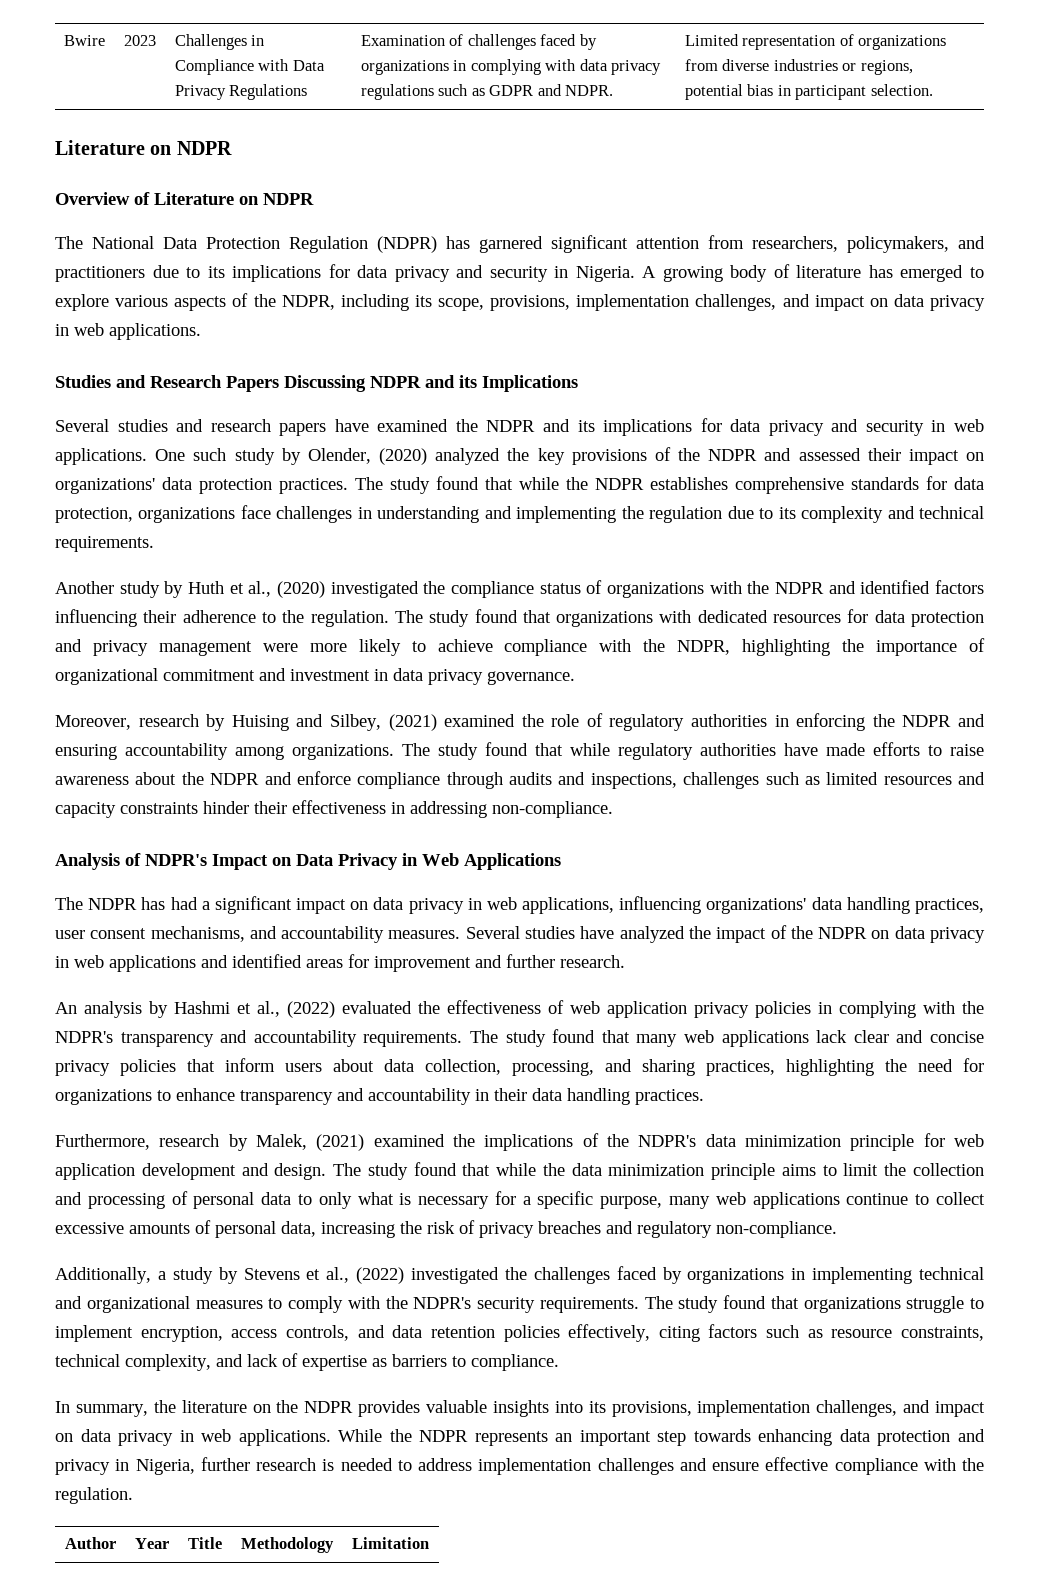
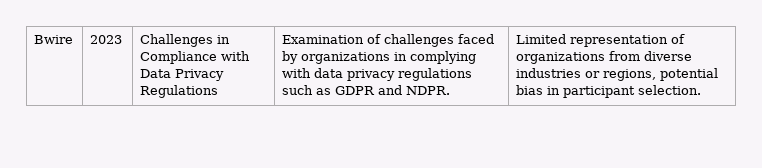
  Bwire | 2023 | Challenges in Compliance with Data Privacy Regulations | Examination of challenges faced by organizations in complying with data privacy regulations such as GDPR and NDPR. | Limited representation of organizations from diverse industries or regions, potential bias in participant selection.
- Literature on NDPR
- Overview of Literature on NDPR
- The National Data Protection Regulation (NDPR) has garnered significant attention from researchers, policymakers, and practitioners due to its implications for data privacy and security in Nigeria. A growing body of literature has emerged to explore various aspects of the NDPR, including its scope, provisions, implementation challenges, and impact on data privacy in web applications.
- Studies and Research Papers Discussing NDPR and its Implications
- Several studies and research papers have examined the NDPR and its implications for data privacy and security in web applications. One such study by Olender, (2020) analyzed the key provisions of the NDPR and assessed their impact on organizations' data protection practices. The study found that while the NDPR establishes comprehensive standards for data protection, organizations face challenges in understanding and implementing the regulation due to its complexity and technical requirements.
- Another study by Huth et al., (2020) investigated the compliance status of organizations with the NDPR and identified factors influencing their adherence to the regulation. The study found that organizations with dedicated resources for data protection and privacy management were more likely to achieve compliance with the NDPR, highlighting the importance of organizational commitment and investment in data privacy governance.
- Moreover, research by Huising and Silbey, (2021) examined the role of regulatory authorities in enforcing the NDPR and ensuring accountability among organizations. The study found that while regulatory authorities have made efforts to raise awareness about the NDPR and enforce compliance through audits and inspections, challenges such as limited resources and capacity constraints hinder their effectiveness in addressing non-compliance.
- Analysis of NDPR's Impact on Data Privacy in Web Applications
- The NDPR has had a significant impact on data privacy in web applications, influencing organizations' data handling practices, user consent mechanisms, and accountability measures. Several studies have analyzed the impact of the NDPR on data privacy in web applications and identified areas for improvement and further research.
- An analysis by Hashmi et al., (2022) evaluated the effectiveness of web application privacy policies in complying with the NDPR's transparency and accountability requirements. The study found that many web applications lack clear and concise privacy policies that inform users about data collection, processing, and sharing practices, highlighting the need for organizations to enhance transparency and accountability in their data handling practices.
- Furthermore, research by Malek, (2021) examined the implications of the NDPR's data minimization principle for web application development and design. The study found that while the data minimization principle aims to limit the collection and processing of personal data to only what is necessary for a specific purpose, many web applications continue to collect excessive amounts of personal data, increasing the risk of privacy breaches and regulatory non-compliance.
- Additionally, a study by Stevens et al., (2022) investigated the challenges faced by organizations in implementing technical and organizational measures to comply with the NDPR's security requirements. The study found that organizations struggle to implement encryption, access controls, and data retention policies effectively, citing factors such as resource constraints, technical complexity, and lack of expertise as barriers to compliance.
- In summary, the literature on the NDPR provides valuable insights into its provisions, implementation challenges, and impact on data privacy in web applications. While the NDPR represents an important step towards enhancing data protection and privacy in Nigeria, further research is needed to address implementation challenges and ensure effective compliance with the regulation.
- Author | Year | Title | Methodology | Limitation

